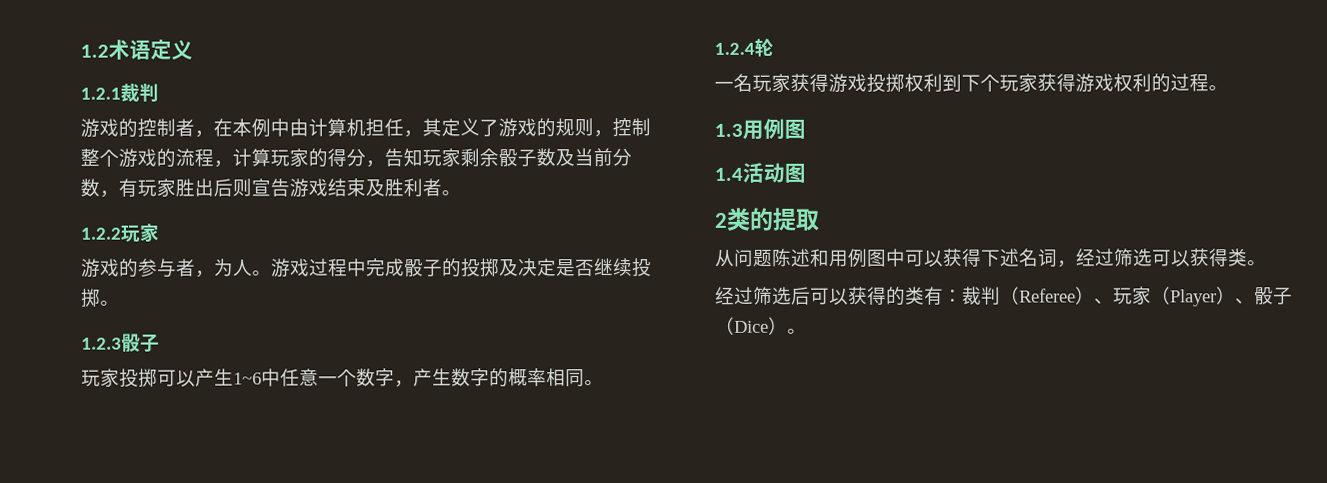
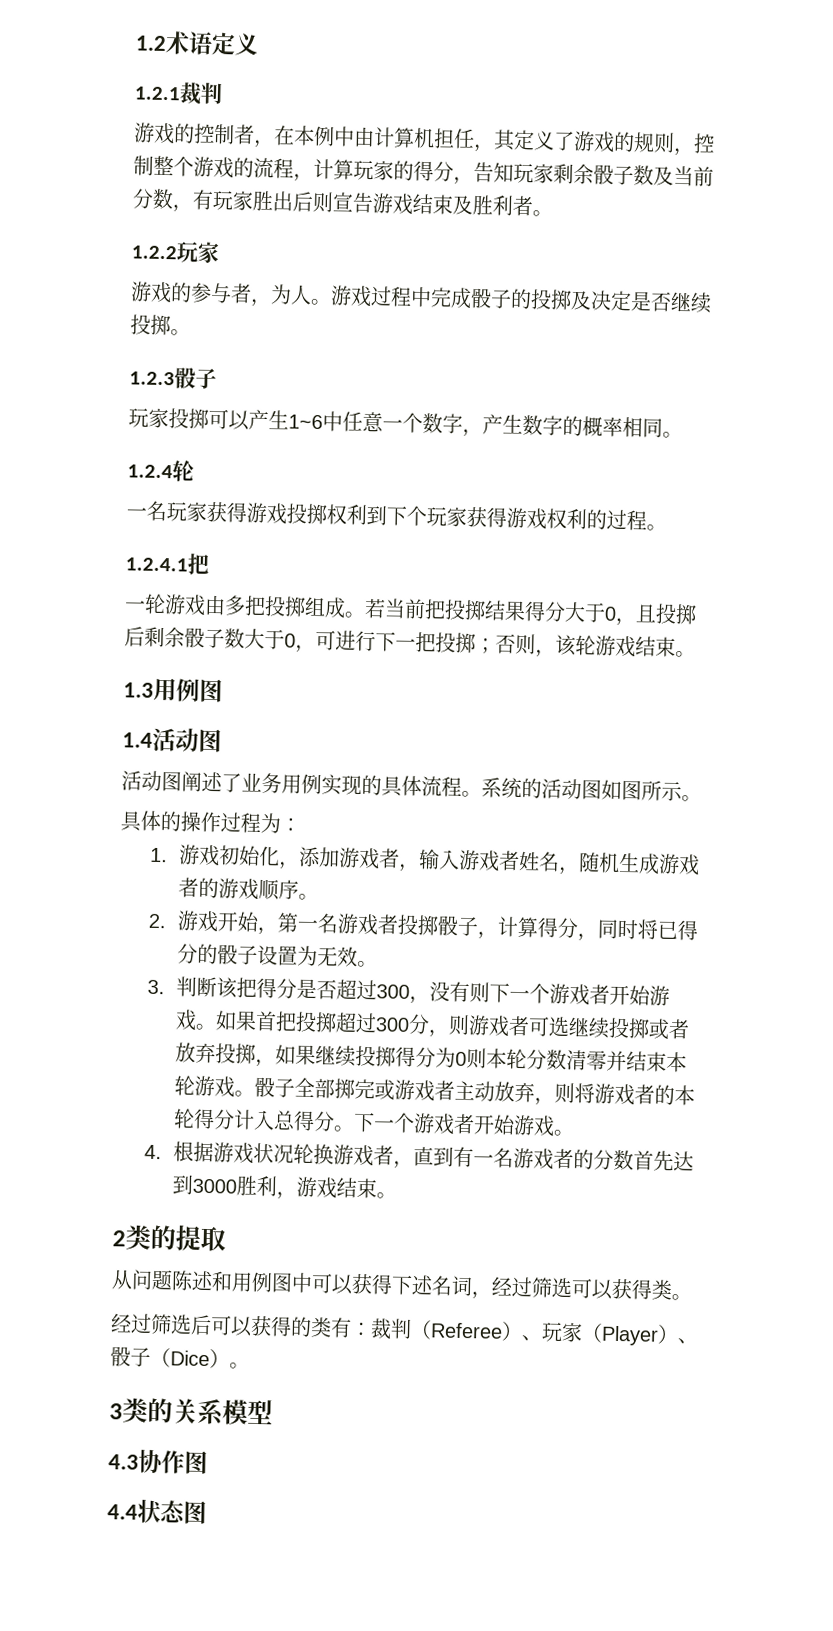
+ 1.2.4.1把
+ 一轮游戏由多把投掷组成。若当前把投掷结果得分大于0，且投掷后剩余骰子数大于0，可进行下一把投掷；否则，该轮游戏结束。
+ 活动图阐述了业务用例实现的具体流程。系统的活动图如图所示。
+ 具体的操作过程为：
+ 1.游戏初始化，添加游戏者，输入游戏者姓名，随机生成游戏者的游戏顺序。
+ 2.游戏开始，第一名游戏者投掷骰子，计算得分，同时将已得分的骰子设置为无效。
+ 3.判断该把得分是否超过300，没有则下一个游戏者开始游戏。如果首把投掷超过300分，则游戏者可选继续投掷或者放弃投掷，如果继续投掷得分为0则本轮分数清零并结束本轮游戏。骰子全部掷完或游戏者主动放弃，则将游戏者的本轮得分计入总得分。下一个游戏者开始游戏。
+ 4.根据游戏状况轮换游戏者，直到有一名游戏者的分数首先达到3000胜利，游戏结束。
+ 3类的关系模型
+ 4.3协作图
+ 4.4状态图

